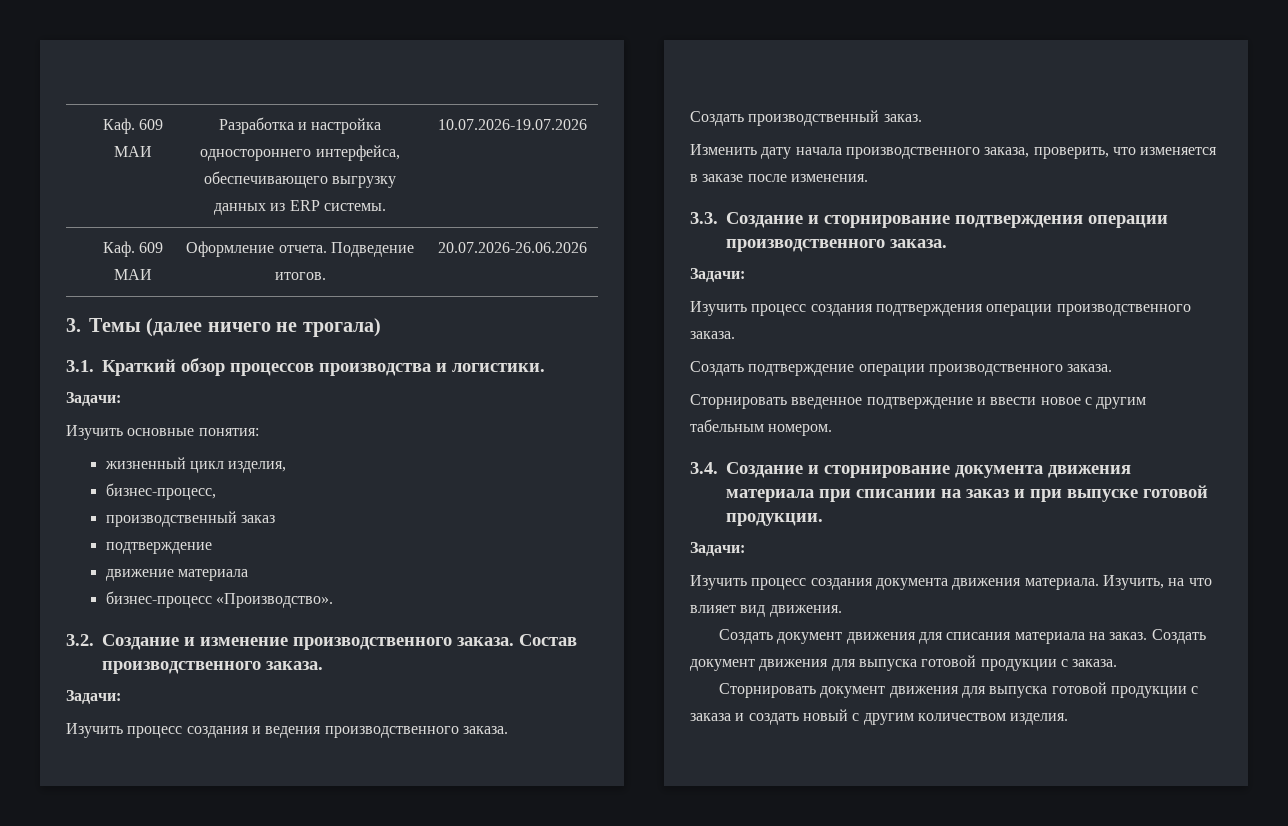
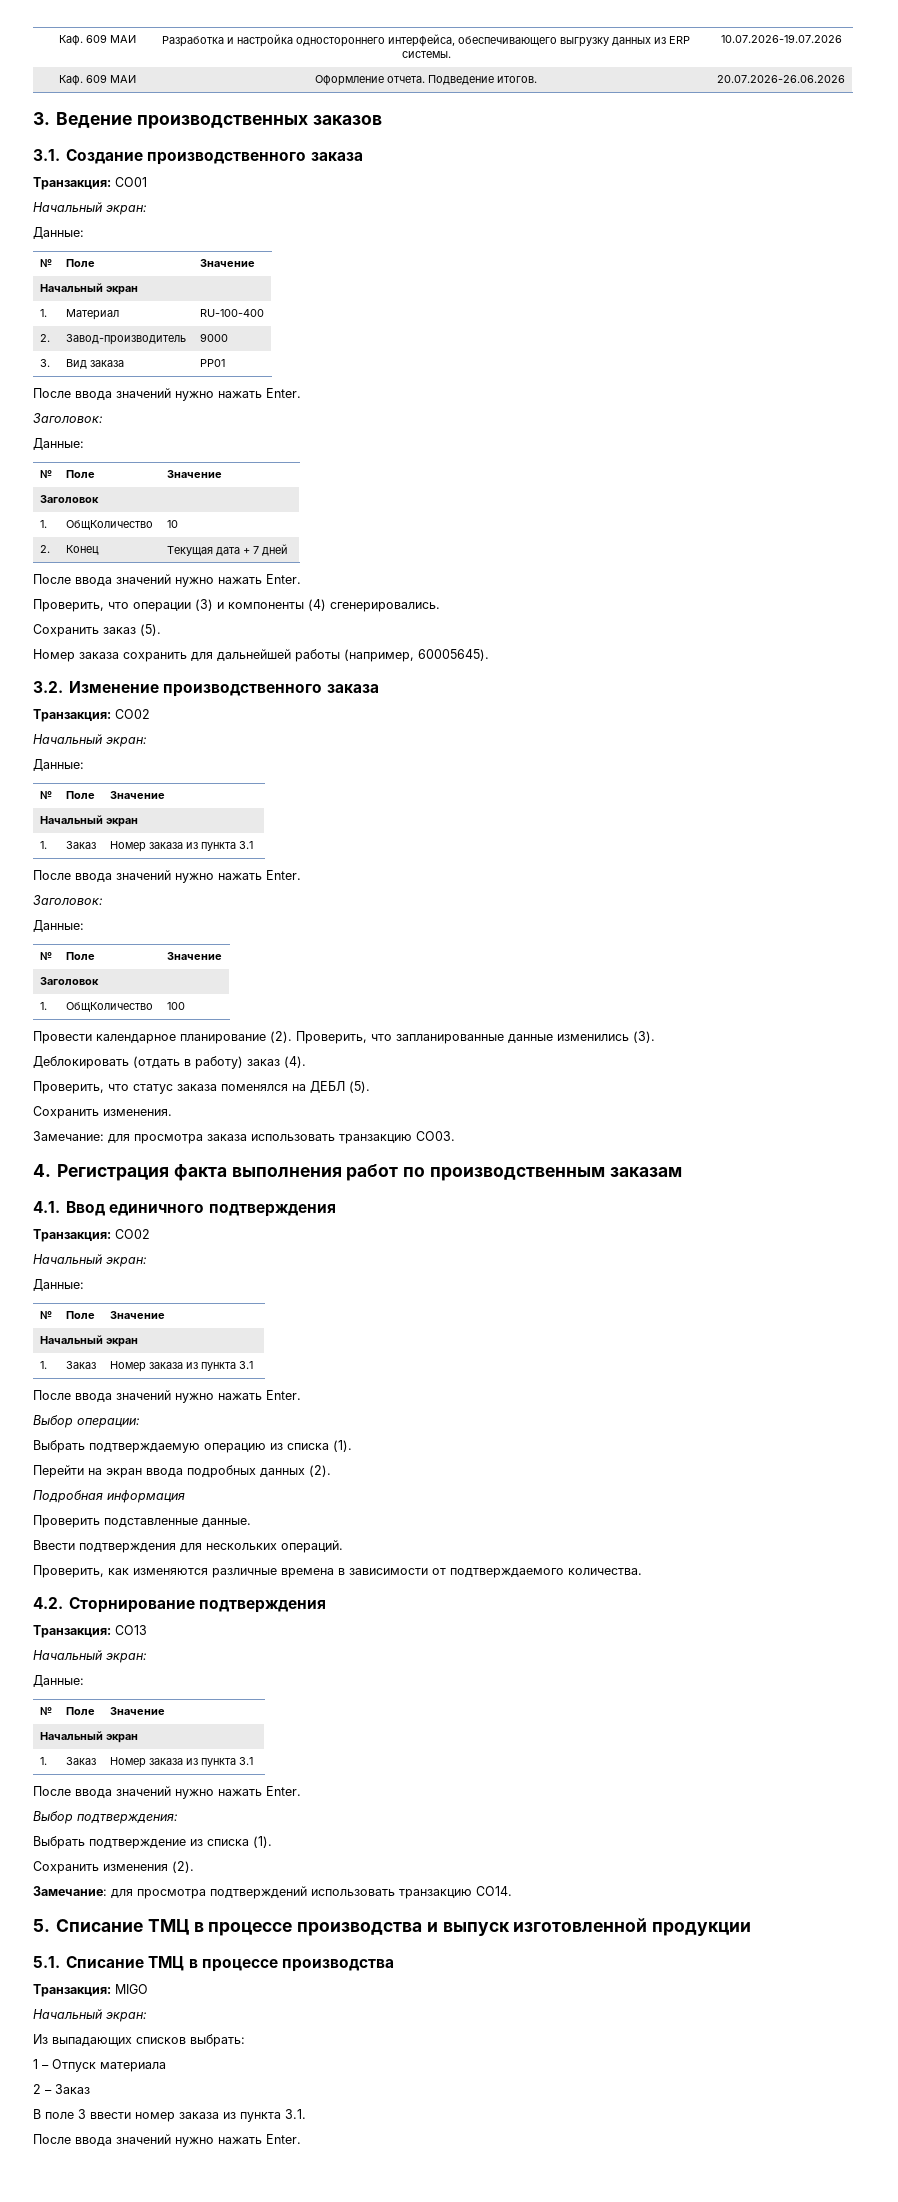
- 3. Темы (далее ничего не трогала)
- 3.1. Краткий обзор процессов производства и логистики.
- Задачи:
- Изучить основные понятия:
- жизненный цикл изделия,
- бизнес-процесс,
- производственный заказ
- подтверждение
- движение материала
- бизнес-процесс «Производство».
- 3.2. Создание и изменение производственного заказа. Состав производственного заказа.
- Задачи:
- Изучить процесс создания и ведения производственного заказа.
- Создать производственный заказ.
- Изменить дату начала производственного заказа, проверить, что изменяется в заказе после изменения.
- 3.3. Создание и сторнирование подтверждения операции производственного заказа.
- Задачи:
- Изучить процесс создания подтверждения операции производственного заказа.
- Создать подтверждение операции производственного заказа.
- Сторнировать введенное подтверждение и ввести новое с другим табельным номером.
- 3.4. Создание и сторнирование документа движения материала при списании на заказ и при выпуске готовой продукции.
- Задачи:
- Изучить процесс создания документа движения материала. Изучить, на что влияет вид движения.
- Создать документ движения для списания материала на заказ. Создать документ движения для выпуска готовой продукции с заказа.
- Сторнировать документ движения для выпуска готовой продукции с заказа и создать новый с другим количеством изделия.
+ 3. Ведение производственных заказов
+ 3.1. Создание производственного заказа
+ Транзакция: CO01
+ Начальный экран:
+ Данные:
+ № | Поле | Значение
+ Начальный экран
+ 1. | Материал | RU-100-400
+ 2. | Завод-производитель | 9000
+ 3. | Вид заказа | PP01
+ После ввода значений нужно нажать Enter.
+ Заголовок:
+ Данные:
+ № | Поле | Значение
+ Заголовок
+ 1. | ОбщКоличество | 10
+ 2. | Конец | Текущая дата + 7 дней
+ После ввода значений нужно нажать Enter.
+ Проверить, что операции (3) и компоненты (4) сгенерировались.
+ Сохранить заказ (5).
+ Номер заказа сохранить для дальнейшей работы (например, 60005645).
+ 3.2. Изменение производственного заказа
+ Транзакция: CO02
+ Начальный экран:
+ Данные:
+ № | Поле | Значение
+ Начальный экран
+ 1. | Заказ | Номер заказа из пункта 3.1
+ После ввода значений нужно нажать Enter.
+ Заголовок:
+ Данные:
+ № | Поле | Значение
+ Заголовок
+ 1. | ОбщКоличество | 100
+ Провести календарное планирование (2). Проверить, что запланированные данные изменились (3).
+ Деблокировать (отдать в работу) заказ (4).
+ Проверить, что статус заказа поменялся на ДЕБЛ (5).
+ Сохранить изменения.
+ Замечание: для просмотра заказа использовать транзакцию CO03.
+ 4. Регистрация факта выполнения работ по производственным заказам
+ 4.1. Ввод единичного подтверждения
+ Транзакция: CO02
+ Начальный экран:
+ Данные:
+ № | Поле | Значение
+ Начальный экран
+ 1. | Заказ | Номер заказа из пункта 3.1
+ После ввода значений нужно нажать Enter.
+ Выбор операции:
+ Выбрать подтверждаемую операцию из списка (1).
+ Перейти на экран ввода подробных данных (2).
+ Подробная информация
+ Проверить подставленные данные.
+ Ввести подтверждения для нескольких операций.
+ Проверить, как изменяются различные времена в зависимости от подтверждаемого количества.
+ 4.2. Сторнирование подтверждения
+ Транзакция: CO13
+ Начальный экран:
+ Данные:
+ № | Поле | Значение
+ Начальный экран
+ 1. | Заказ | Номер заказа из пункта 3.1
+ После ввода значений нужно нажать Enter.
+ Выбор подтверждения:
+ Выбрать подтверждение из списка (1).
+ Сохранить изменения (2).
+ Замечание: для просмотра подтверждений использовать транзакцию CO14.
+ 5. Списание ТМЦ в процессе производства и выпуск изготовленной продукции
+ 5.1. Списание ТМЦ в процессе производства
+ Транзакция: MIGO
+ Начальный экран:
+ Из выпадающих списков выбрать:
+ 1 – Отпуск материала
+ 2 – Заказ
+ В поле 3 ввести номер заказа из пункта 3.1.
+ После ввода значений нужно нажать Enter.

